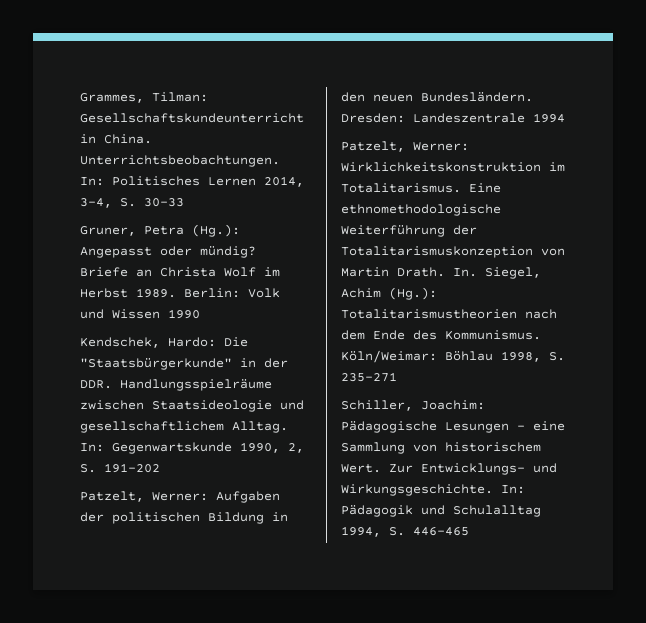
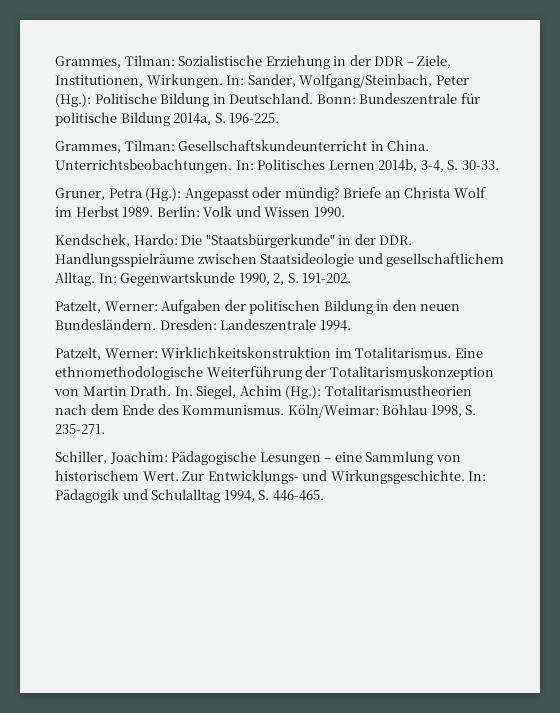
+ Grammes, Tilman: Sozialistische Erziehung in der DDR – Ziele, Institutionen, Wirkungen. In: Sander, Wolfgang/Steinbach, Peter (Hg.): Politische Bildung in Deutschland. Bonn: Bundeszentrale für politische Bildung 2014a, S. 196-225.
- In: Politisches Lernen 2014, 3-4, S. 30-33
+ In: Politisches Lernen 2014b, 3-4, S. 30-33.
- Berlin: Volk und Wissen 1990
+ Berlin: Volk und Wissen 1990.
- In: Gegenwartskunde 1990, 2, S. 191-202
+ In: Gegenwartskunde 1990, 2, S. 191-202.
- Dresden: Landeszentrale 1994
+ Dresden: Landeszentrale 1994.
- Köln/Weimar: Böhlau 1998, S. 235-271
+ Köln/Weimar: Böhlau 1998, S. 235-271.
- In: Pädagogik und Schulalltag 1994, S. 446-465
+ In: Pädagogik und Schulalltag 1994, S. 446-465.

